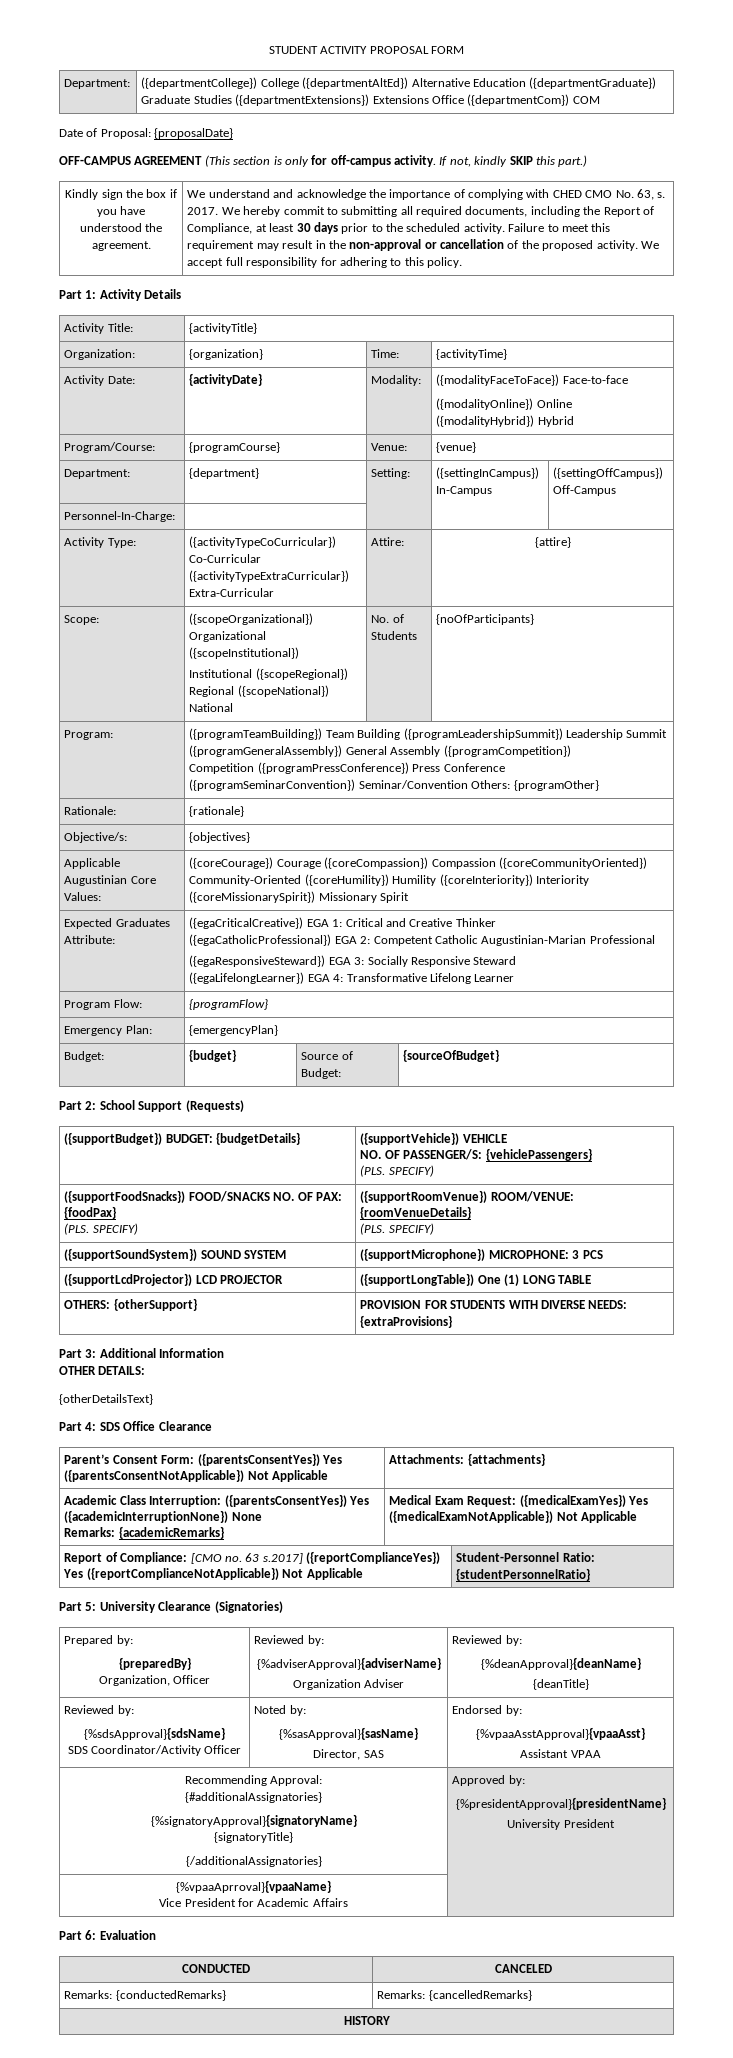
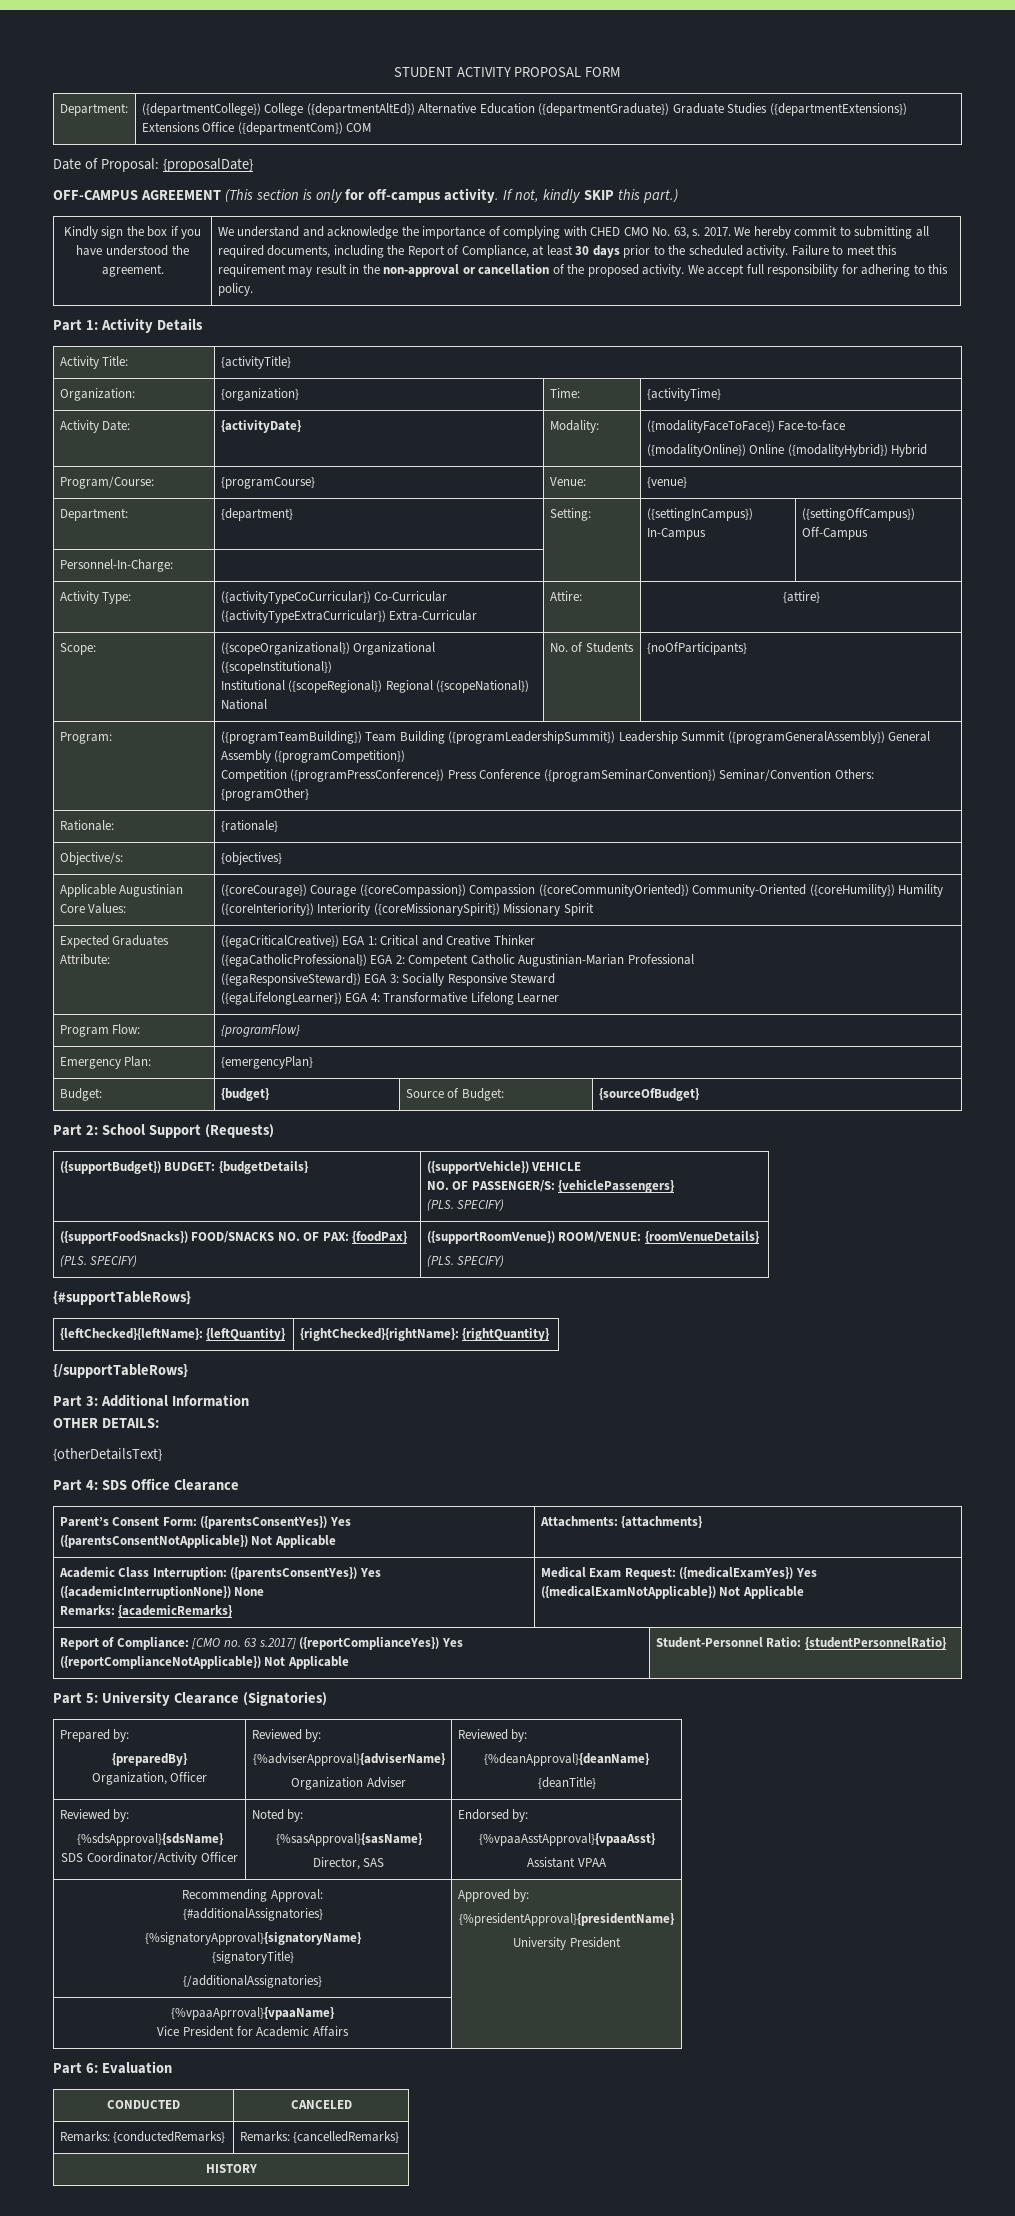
- ({supportSoundSystem}) SOUND SYSTEM | ({supportMicrophone}) MICROPHONE: 3 PCS
- ({supportLcdProjector}) LCD PROJECTOR | ({supportLongTable}) One (1) LONG TABLE
- OTHERS: {otherSupport} | PROVISION FOR STUDENTS WITH DIVERSE NEEDS: {extraProvisions}
+ {#supportTableRows}
+ {leftChecked}{leftName}: {leftQuantity} | {rightChecked}{rightName}: {rightQuantity}
+ {/supportTableRows}

